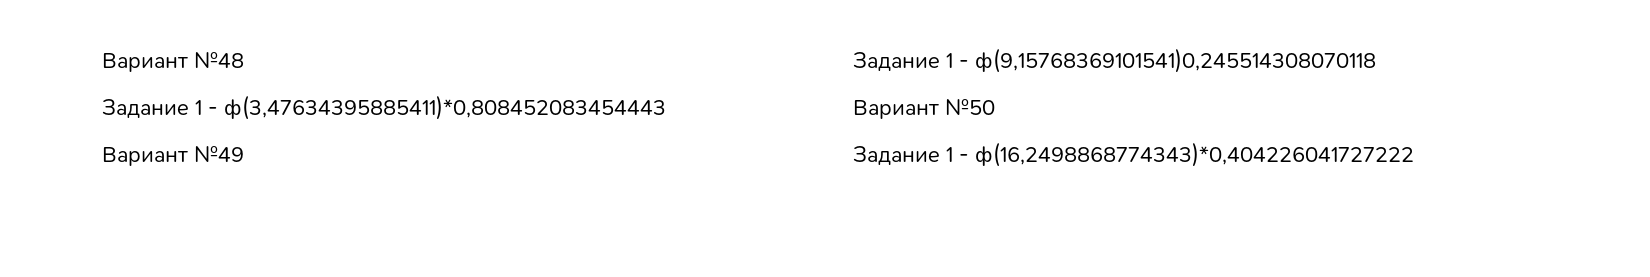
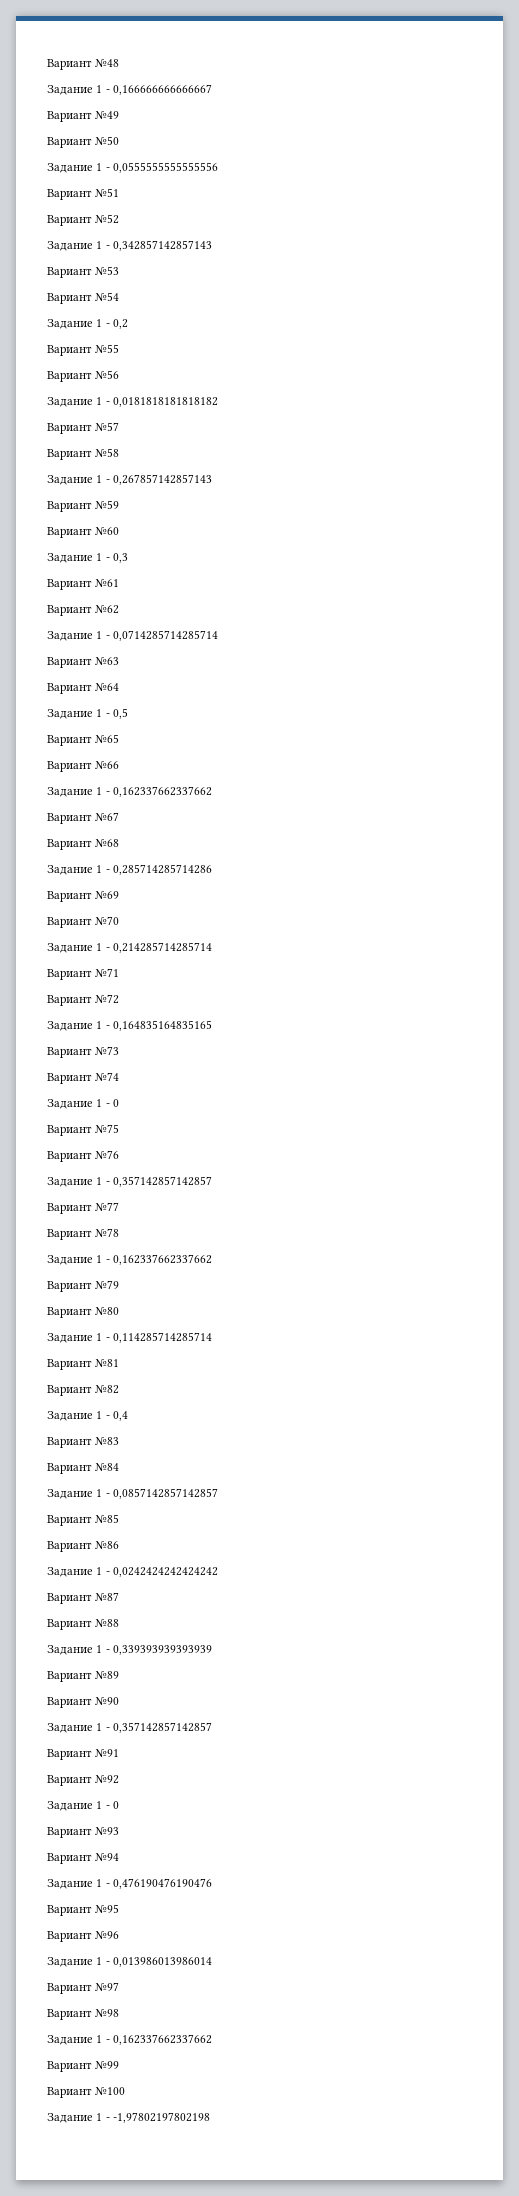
- Задание 1 - ф(3,47634395885411)*0,808452083454443
+ Задание 1 - 0,166666666666667
- Задание 1 - ф(9,15768369101541)0,245514308070118
- Задание 1 - ф(16,2498868774343)*0,404226041727222
+ Задание 1 - 0,0555555555555556
+ Вариант №51
+ Вариант №52
+ Задание 1 - 0,342857142857143
+ Вариант №53
+ Вариант №54
+ Задание 1 - 0,2
+ Вариант №55
+ Вариант №56
+ Задание 1 - 0,0181818181818182
+ Вариант №57
+ Вариант №58
+ Задание 1 - 0,267857142857143
+ Вариант №59
+ Вариант №60
+ Задание 1 - 0,3
+ Вариант №61
+ Вариант №62
+ Задание 1 - 0,0714285714285714
+ Вариант №63
+ Вариант №64
+ Задание 1 - 0,5
+ Вариант №65
+ Вариант №66
+ Задание 1 - 0,162337662337662
+ Вариант №67
+ Вариант №68
+ Задание 1 - 0,285714285714286
+ Вариант №69
+ Вариант №70
+ Задание 1 - 0,214285714285714
+ Вариант №71
+ Вариант №72
+ Задание 1 - 0,164835164835165
+ Вариант №73
+ Вариант №74
+ Задание 1 - 0
+ Вариант №75
+ Вариант №76
+ Задание 1 - 0,357142857142857
+ Вариант №77
+ Вариант №78
+ Задание 1 - 0,162337662337662
+ Вариант №79
+ Вариант №80
+ Задание 1 - 0,114285714285714
+ Вариант №81
+ Вариант №82
+ Задание 1 - 0,4
+ Вариант №83
+ Вариант №84
+ Задание 1 - 0,0857142857142857
+ Вариант №85
+ Вариант №86
+ Задание 1 - 0,0242424242424242
+ Вариант №87
+ Вариант №88
+ Задание 1 - 0,339393939393939
+ Вариант №89
+ Вариант №90
+ Задание 1 - 0,357142857142857
+ Вариант №91
+ Вариант №92
+ Задание 1 - 0
+ Вариант №93
+ Вариант №94
+ Задание 1 - 0,476190476190476
+ Вариант №95
+ Вариант №96
+ Задание 1 - 0,013986013986014
+ Вариант №97
+ Вариант №98
+ Задание 1 - 0,162337662337662
+ Вариант №99
+ Вариант №100
+ Задание 1 - -1,97802197802198

